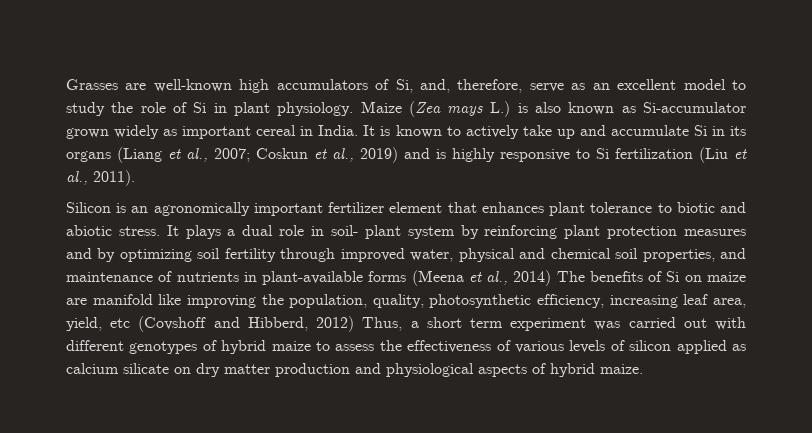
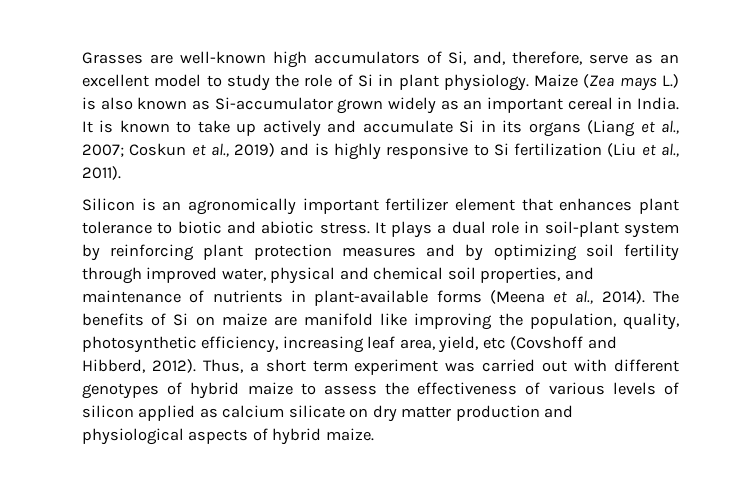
- Maize (Zea mays L.) is also known as Si-accumulator grown widely as important cereal in India.
+ Maize (Zea mays L.) is also known as Si-accumulator grown widely as an important cereal in India.
- It is known to actively take up and accumulate Si in its organs (Liang et al., 2007; Coskun et al., 2019) and is highly responsive to Si fertilization (Liu et al., 2011).
+ It is known to take up actively and accumulate Si in its organs (Liang et al., 2007; Coskun et al., 2019) and is highly responsive to Si fertilization (Liu et al., 2011).
- It plays a dual role in soil- plant system by reinforcing plant protection measures and by optimizing soil fertility through improved water, physical and chemical soil properties, and maintenance of nutrients in plant-available forms (Meena et al., 2014) The benefits of Si on maize are manifold like improving the population, quality, photosynthetic efficiency, increasing leaf area, yield, etc (Covshoff and Hibberd, 2012) Thus, a short term experiment was carried out with different genotypes of hybrid maize to assess the effectiveness of various levels of silicon applied as calcium silicate on dry matter production and physiological aspects of hybrid maize.
+ It plays a dual role in soil-plant system by reinforcing plant protection measures and by optimizing soil fertility through improved water, physical and chemical soil properties, and maintenance of nutrients in plant-available forms (Meena et al., 2014). The benefits of Si on maize are manifold like improving the population, quality, photosynthetic efficiency, increasing leaf area, yield, etc (Covshoff and Hibberd, 2012). Thus, a short term experiment was carried out with different genotypes of hybrid maize to assess the effectiveness of various levels of silicon applied as calcium silicate on dry matter production and physiological aspects of hybrid maize.

